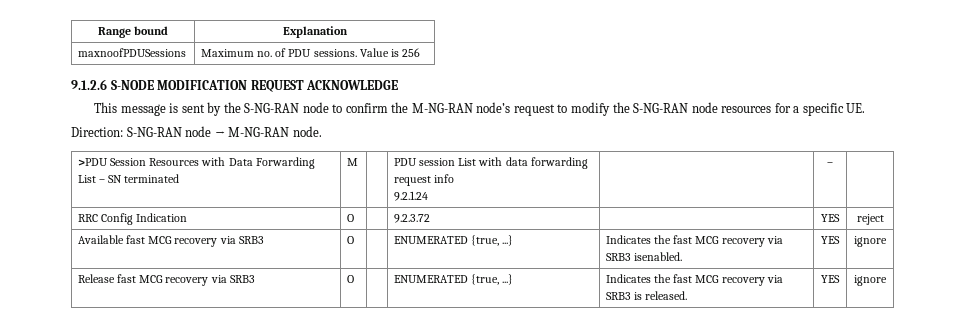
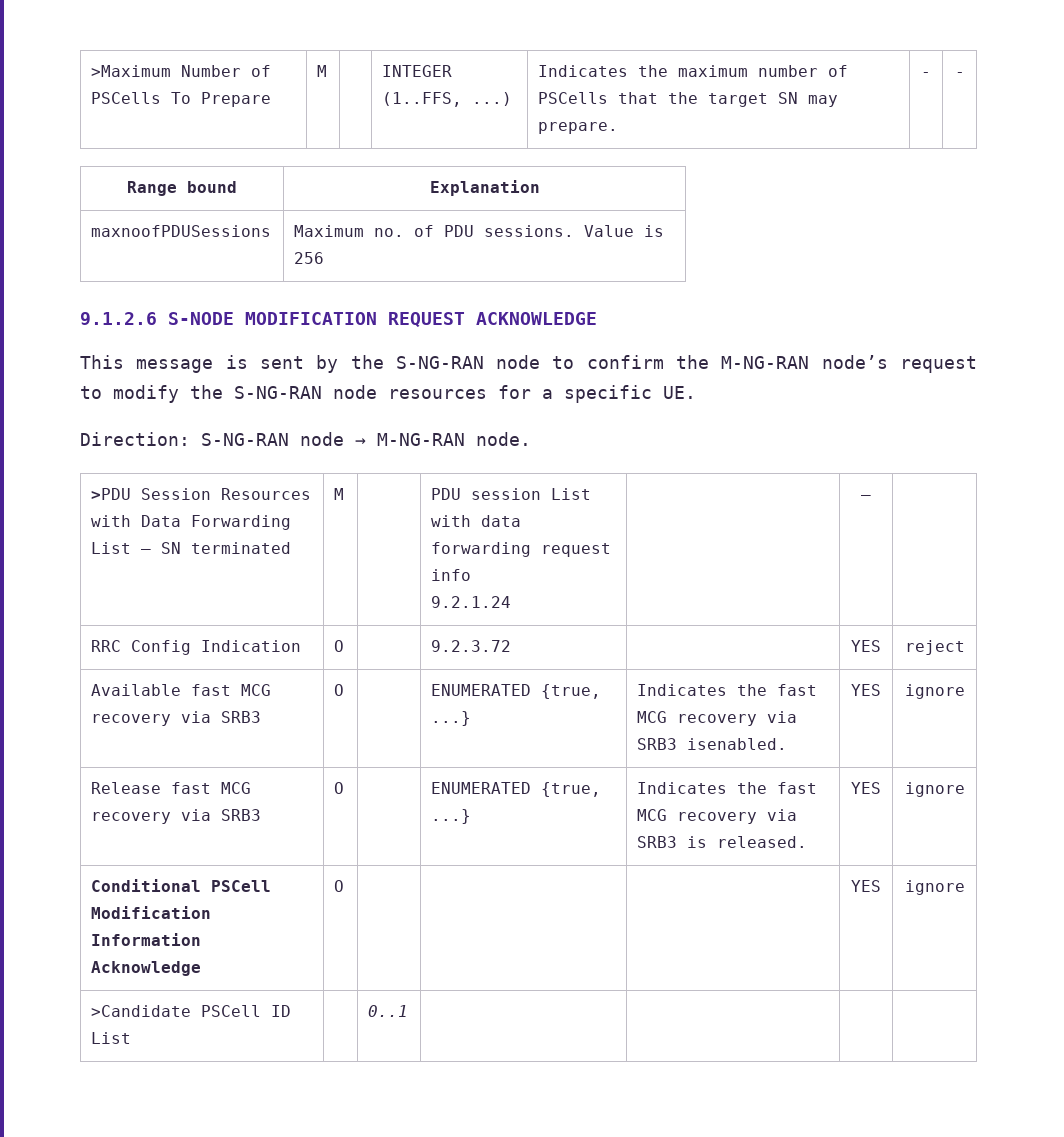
+ >Maximum Number of PSCells To Prepare | M | | INTEGER (1..FFS, ...) | Indicates the maximum number of PSCells that the target SN may prepare. | - | -
+ Conditional PSCell Modification Information Acknowledge | O | | | | YES | ignore
+ >Candidate PSCell ID List | | 0..1 | | | |

